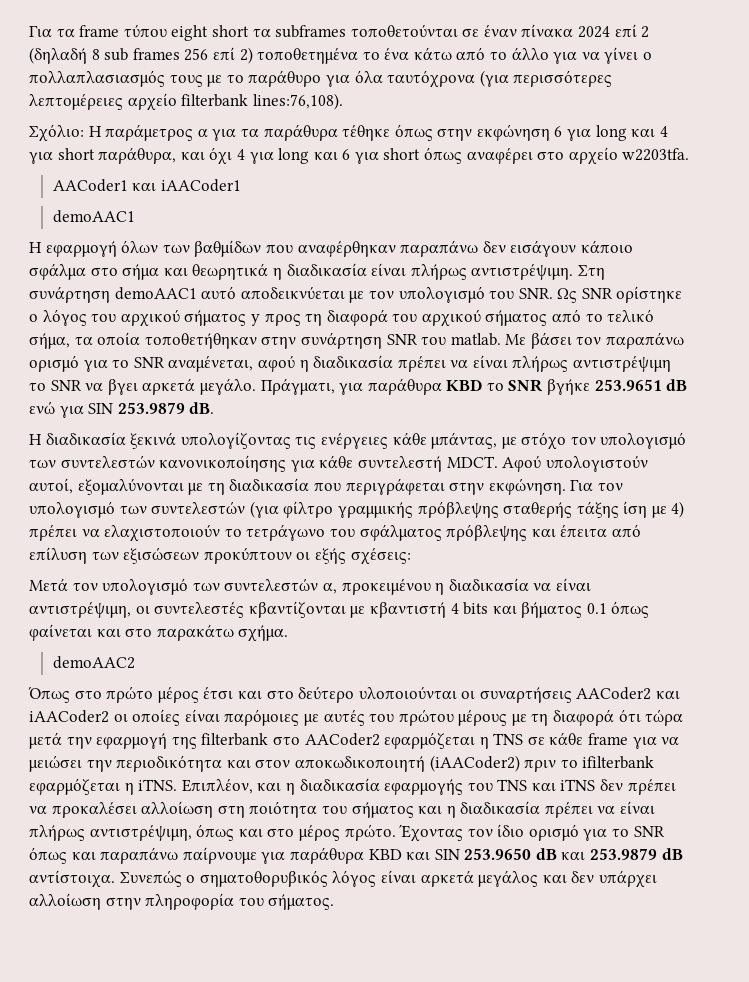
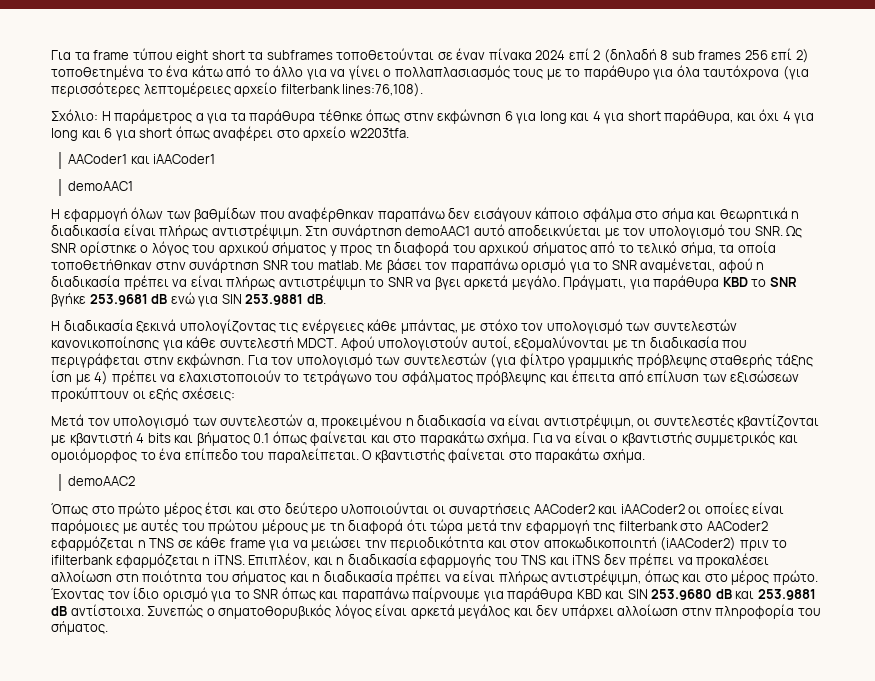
- Πράγματι, για παράθυρα KBD το SNR βγήκε 253.9651 dB ενώ για SIN 253.9879 dB.
+ Πράγματι, για παράθυρα KBD το SNR βγήκε 253.9681 dB ενώ για SIN 253.9881 dB.
+ Για να είναι ο κβαντιστής συμμετρικός και ομοιόμορφος το ένα επίπεδο του παραλείπεται. Ο κβαντιστής φαίνεται στο παρακάτω σχήμα.
- Έχοντας τον ίδιο ορισμό για το SNR όπως και παραπάνω παίρνουμε για παράθυρα KBD και SIN 253.9650 dB και 253.9879 dB αντίστοιχα.
+ Έχοντας τον ίδιο ορισμό για το SNR όπως και παραπάνω παίρνουμε για παράθυρα KBD και SIN 253.9680 dB και 253.9881 dB αντίστοιχα.

